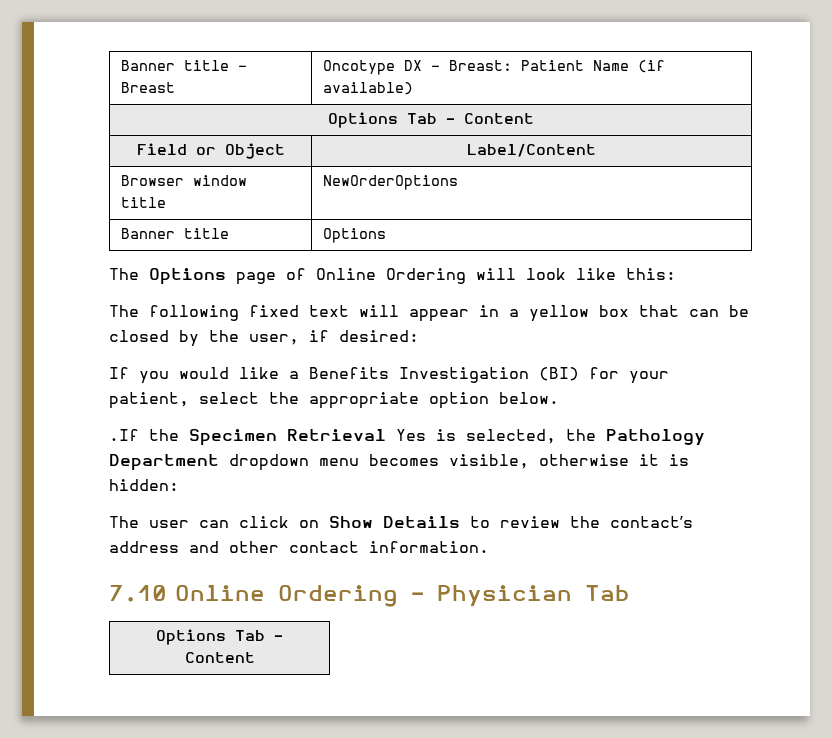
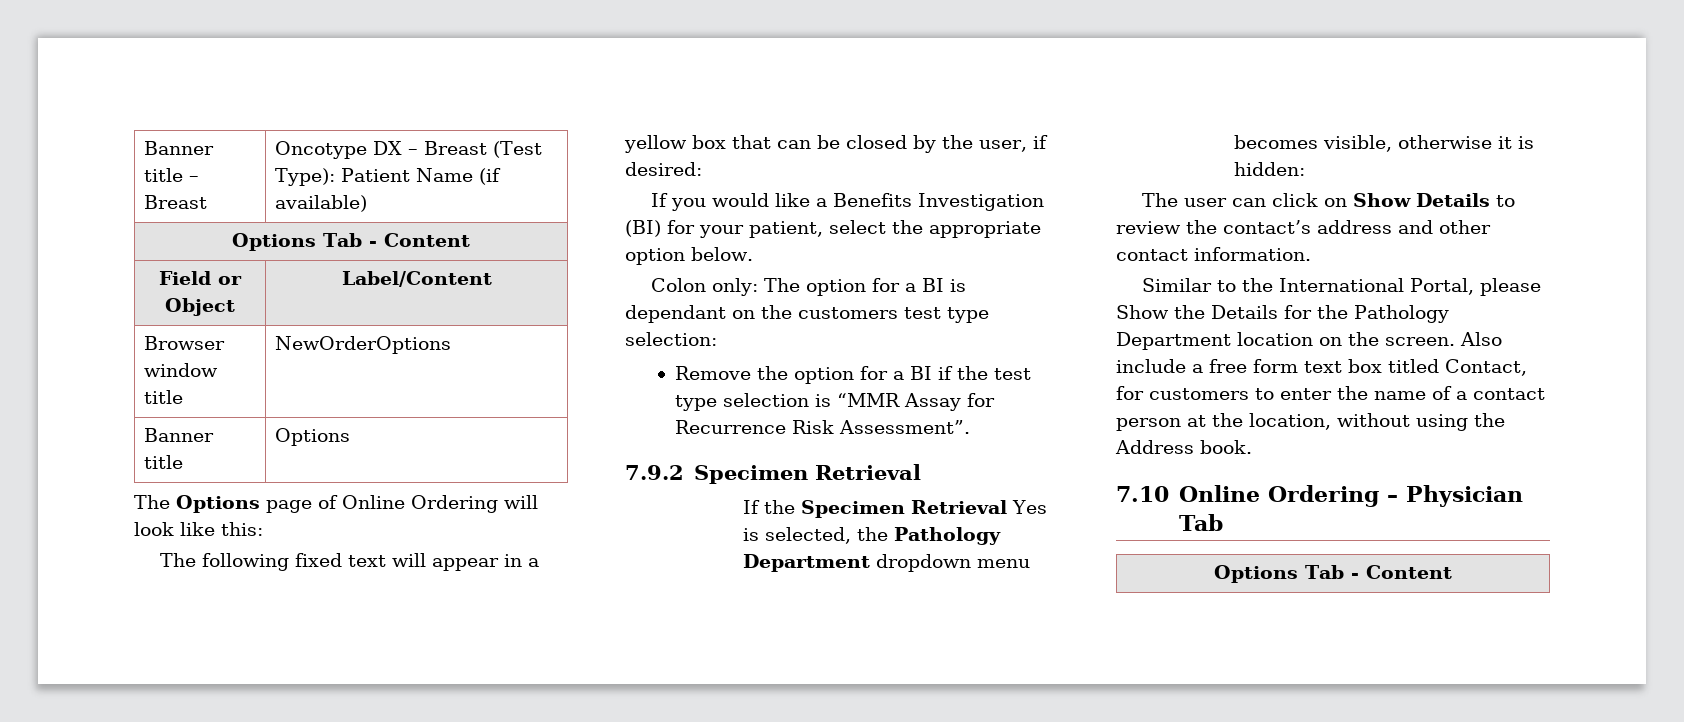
- Banner title – Breast | Oncotype DX – Breast: Patient Name (if available)
+ Banner title – Breast | Oncotype DX – Breast (Test Type): Patient Name (if available)
- .If the Specimen Retrieval Yes is selected, the Pathology Department dropdown menu becomes visible, otherwise it is hidden:
+ Colon only: The option for a BI is dependant on the customers test type selection:
+ Remove the option for a BI if the test type selection is “MMR Assay for Recurrence Risk Assessment”.
+ 7.9.2 Specimen Retrieval
+ If the Specimen Retrieval Yes is selected, the Pathology Department dropdown menu becomes visible, otherwise it is hidden:
+ Similar to the International Portal, please Show the Details for the Pathology Department location on the screen. Also include a free form text box titled Contact, for customers to enter the name of a contact person at the location, without using the Address book.

